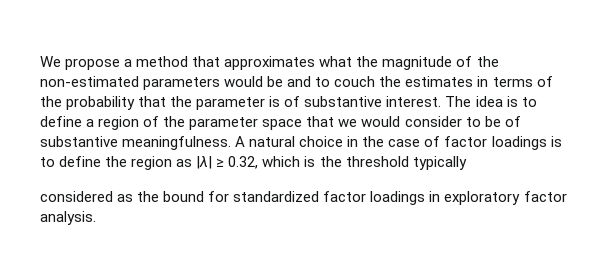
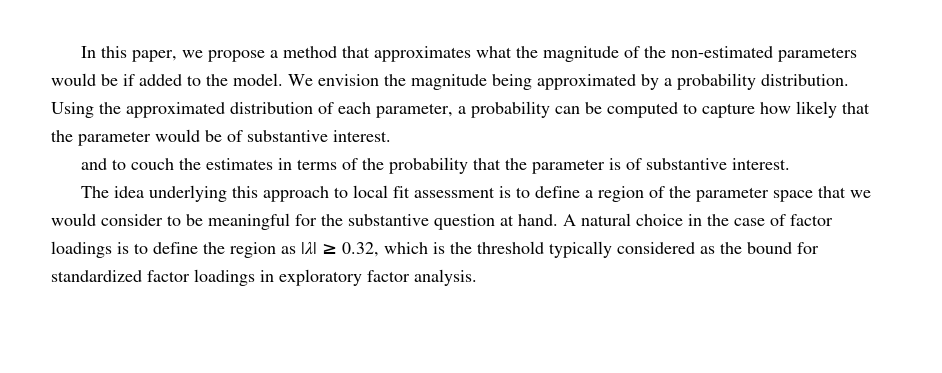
- We propose a method that approximates what the magnitude of the non-estimated parameters would be and to couch the estimates in terms of the probability that the parameter is of substantive interest. The idea is to define a region of the parameter space that we would consider to be of substantive meaningfulness.
+ In this paper, we propose a method that approximates what the magnitude of the non-estimated parameters would be if added to the model. We envision the magnitude being approximated by a probability distribution. Using the approximated distribution of each parameter, a probability can be computed to capture how likely that the parameter would be of substantive interest.
+ and to couch the estimates in terms of the probability that the parameter is of substantive interest.
+ The idea underlying this approach to local fit assessment is to define a region of the parameter space that we would consider to be meaningful for the substantive question at hand.
- A natural choice in the case of factor loadings is to define the region as |λ| ≥ 0.32, which is the threshold typically
- considered as the bound for standardized factor loadings in exploratory factor analysis.
+ A natural choice in the case of factor loadings is to define the region as |λ| ≥ 0.32, which is the threshold typically considered as the bound for standardized factor loadings in exploratory factor analysis.

